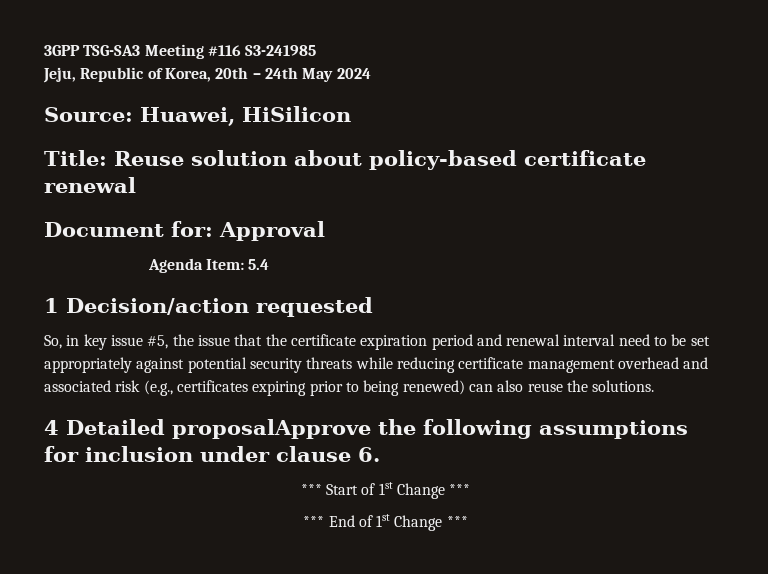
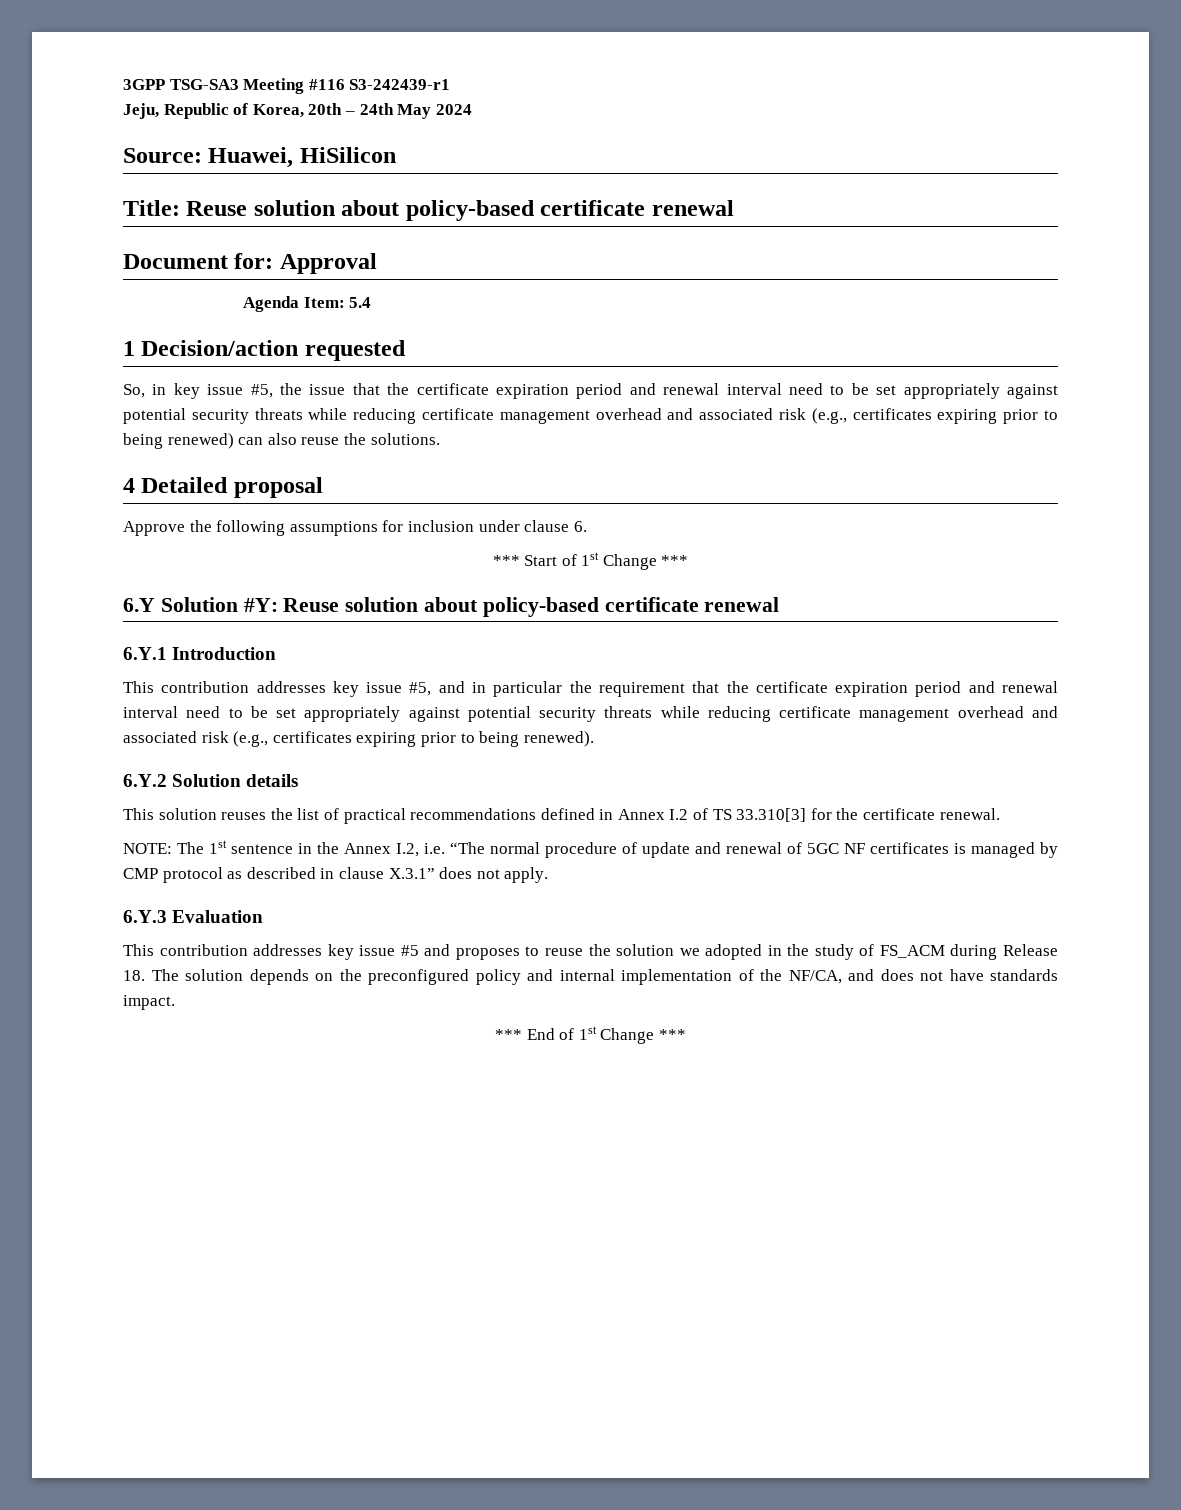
- 3GPP TSG-SA3 Meeting #116 S3-241985
+ 3GPP TSG-SA3 Meeting #116 S3-242439-r1
- 4 Detailed proposalApprove the following assumptions for inclusion under clause 6.
+ 4 Detailed proposal
+ Approve the following assumptions for inclusion under clause 6.
+ 6.Y Solution #Y: Reuse solution about policy-based certificate renewal
+ 6.Y.1 Introduction
+ This contribution addresses key issue #5, and in particular the requirement that the certificate expiration period and renewal interval need to be set appropriately against potential security threats while reducing certificate management overhead and associated risk (e.g., certificates expiring prior to being renewed).
+ 6.Y.2 Solution details
+ This solution reuses the list of practical recommendations defined in Annex I.2 of TS 33.310[3] for the certificate renewal.
+ NOTE: The 1st sentence in the Annex I.2, i.e. “The normal procedure of update and renewal of 5GC NF certificates is managed by CMP protocol as described in clause X.3.1” does not apply.
+ 6.Y.3 Evaluation
+ This contribution addresses key issue #5 and proposes to reuse the solution we adopted in the study of FS_ACM during Release 18. The solution depends on the preconfigured policy and internal implementation of the NF/CA, and does not have standards impact.

